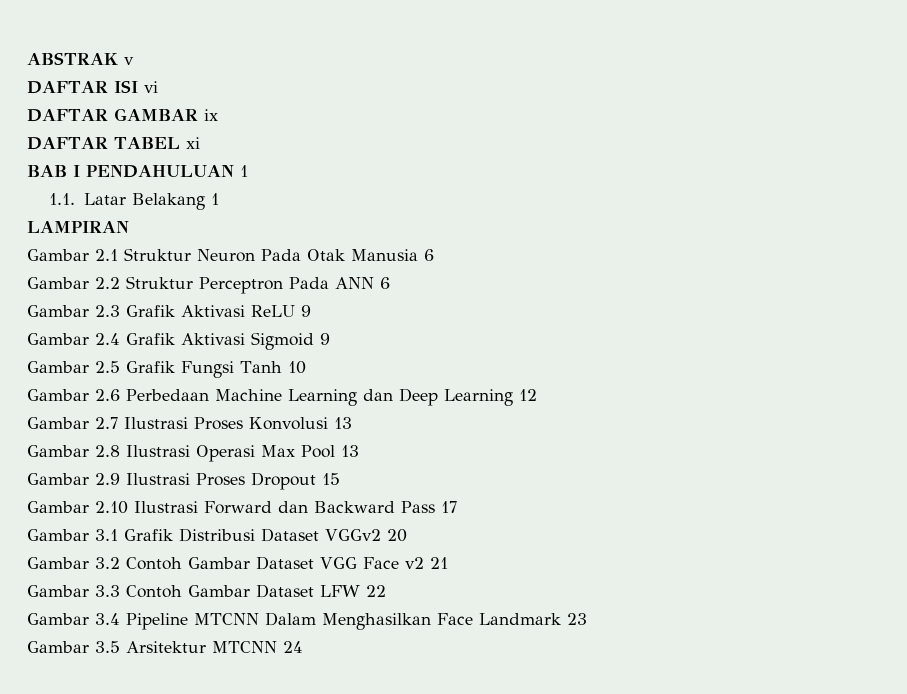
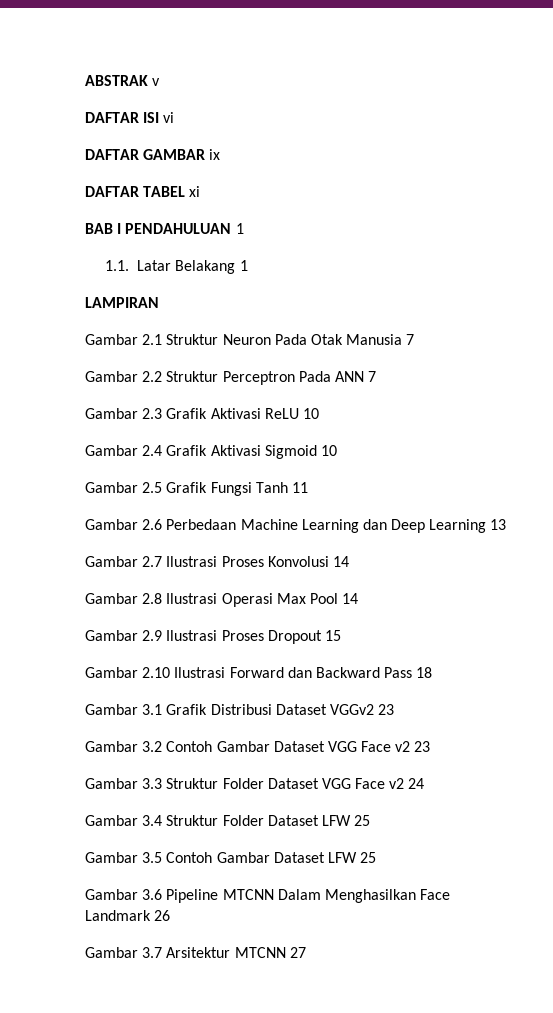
- Gambar 2.1 Struktur Neuron Pada Otak Manusia 6
+ Gambar 2.1 Struktur Neuron Pada Otak Manusia 7
- Gambar 2.2 Struktur Perceptron Pada ANN 6
+ Gambar 2.2 Struktur Perceptron Pada ANN 7
- Gambar 2.3 Grafik Aktivasi ReLU 9
+ Gambar 2.3 Grafik Aktivasi ReLU 10
- Gambar 2.4 Grafik Aktivasi Sigmoid 9
+ Gambar 2.4 Grafik Aktivasi Sigmoid 10
- Gambar 2.5 Grafik Fungsi Tanh 10
+ Gambar 2.5 Grafik Fungsi Tanh 11
- Gambar 2.6 Perbedaan Machine Learning dan Deep Learning 12
+ Gambar 2.6 Perbedaan Machine Learning dan Deep Learning 13
- Gambar 2.7 Ilustrasi Proses Konvolusi 13
+ Gambar 2.7 Ilustrasi Proses Konvolusi 14
- Gambar 2.8 Ilustrasi Operasi Max Pool 13
+ Gambar 2.8 Ilustrasi Operasi Max Pool 14
- Gambar 2.10 Ilustrasi Forward dan Backward Pass 17
+ Gambar 2.10 Ilustrasi Forward dan Backward Pass 18
- Gambar 3.1 Grafik Distribusi Dataset VGGv2 20
+ Gambar 3.1 Grafik Distribusi Dataset VGGv2 23
- Gambar 3.2 Contoh Gambar Dataset VGG Face v2 21
+ Gambar 3.2 Contoh Gambar Dataset VGG Face v2 23
- Gambar 3.3 Contoh Gambar Dataset LFW 22
- Gambar 3.4 Pipeline MTCNN Dalam Menghasilkan Face Landmark 23
- Gambar 3.5 Arsitektur MTCNN 24
+ Gambar 3.3 Struktur Folder Dataset VGG Face v2 24
+ Gambar 3.4 Struktur Folder Dataset LFW 25
+ Gambar 3.5 Contoh Gambar Dataset LFW 25
+ Gambar 3.6 Pipeline MTCNN Dalam Menghasilkan Face Landmark 26
+ Gambar 3.7 Arsitektur MTCNN 27

